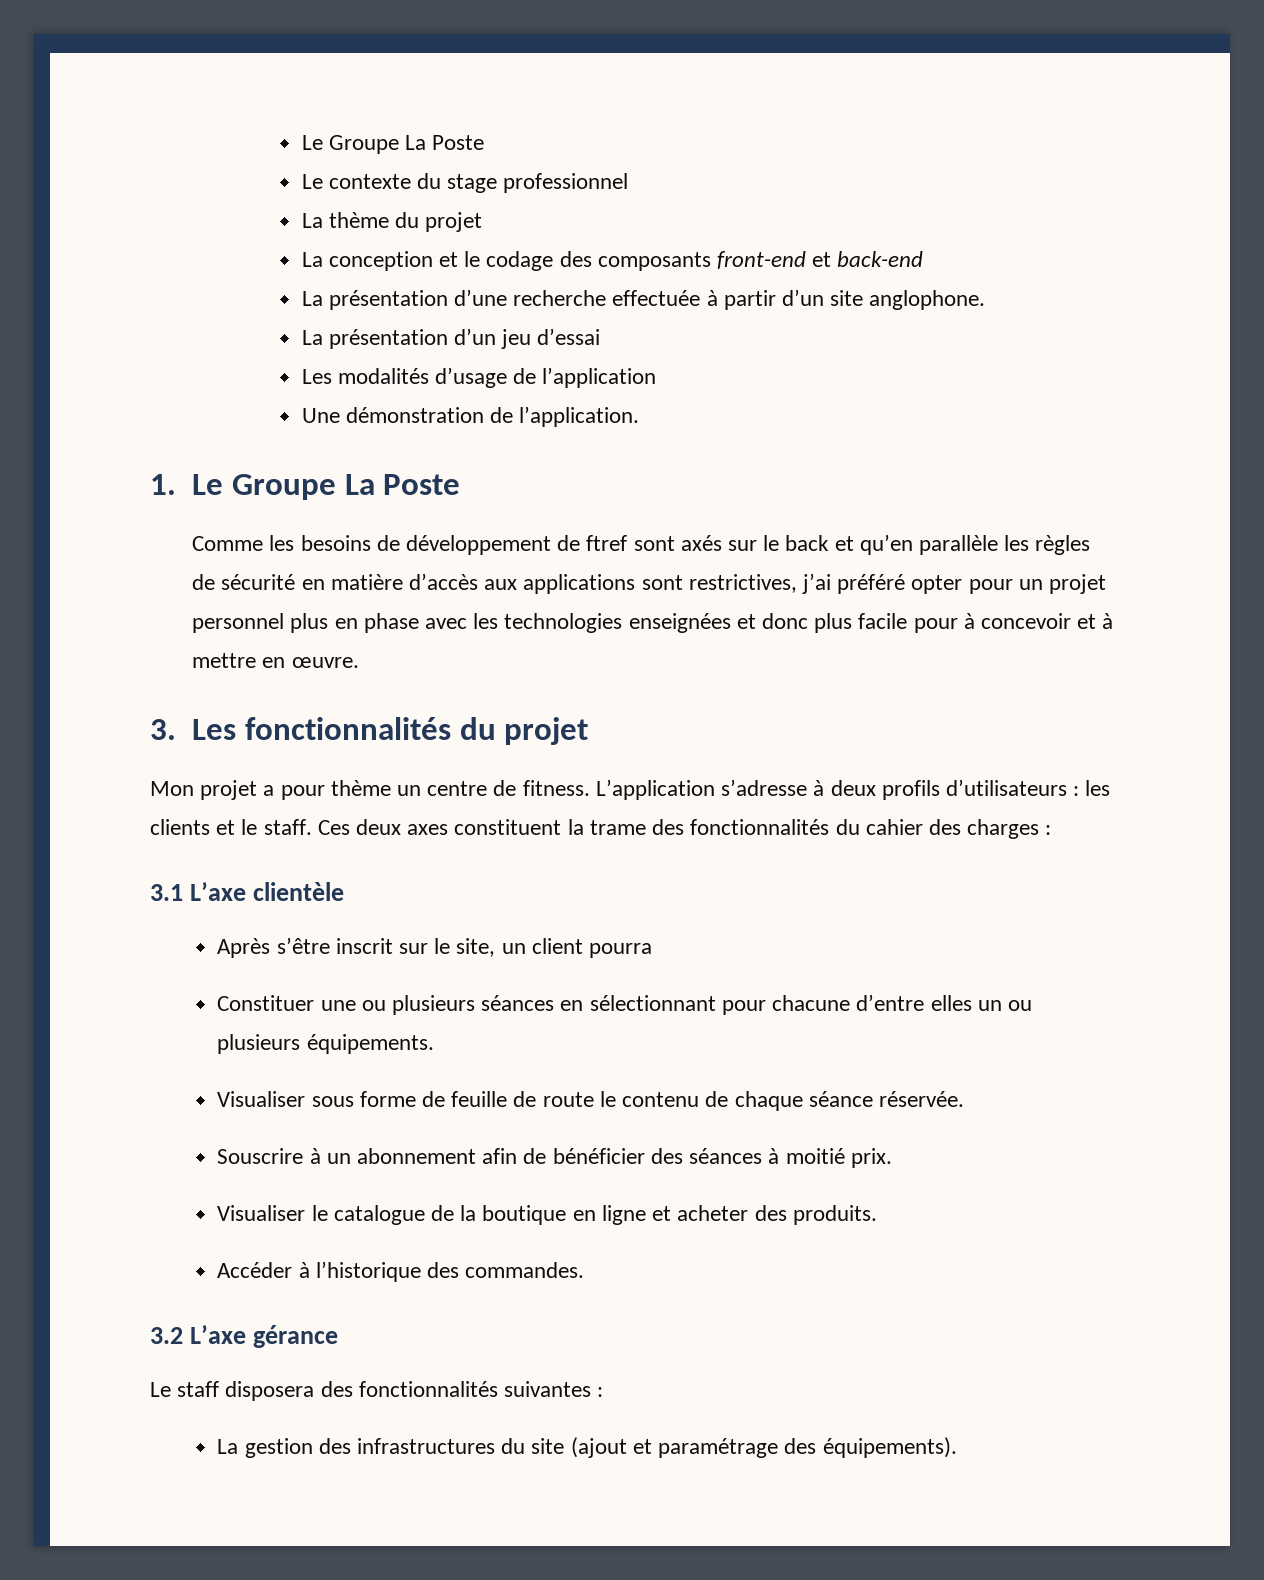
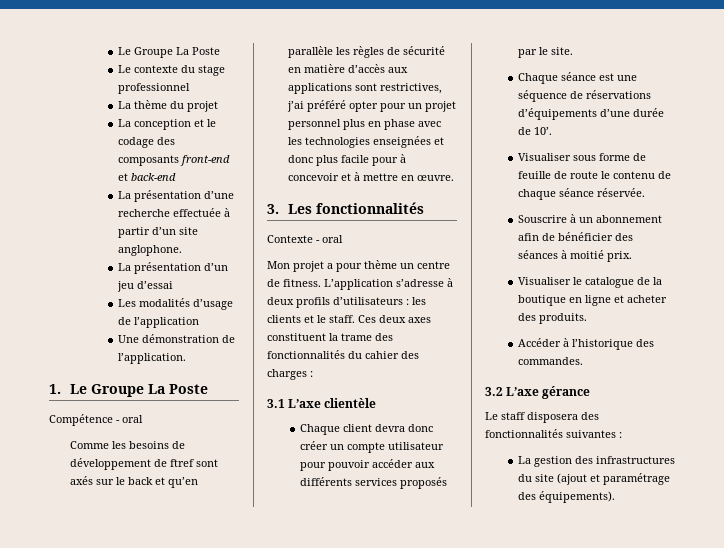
+ Compétence - oral
- 3. Les fonctionnalités du projet
+ 3. Les fonctionnalités
+ Contexte - oral
- Après s’être inscrit sur le site, un client pourra
- Constituer une ou plusieurs séances en sélectionnant pour chacune d’entre elles un ou plusieurs équipements.
+ Chaque client devra donc créer un compte utilisateur pour pouvoir accéder aux différents services proposés par le site.
+ Chaque séance est une séquence de réservations d’équipements d’une durée de 10’.

